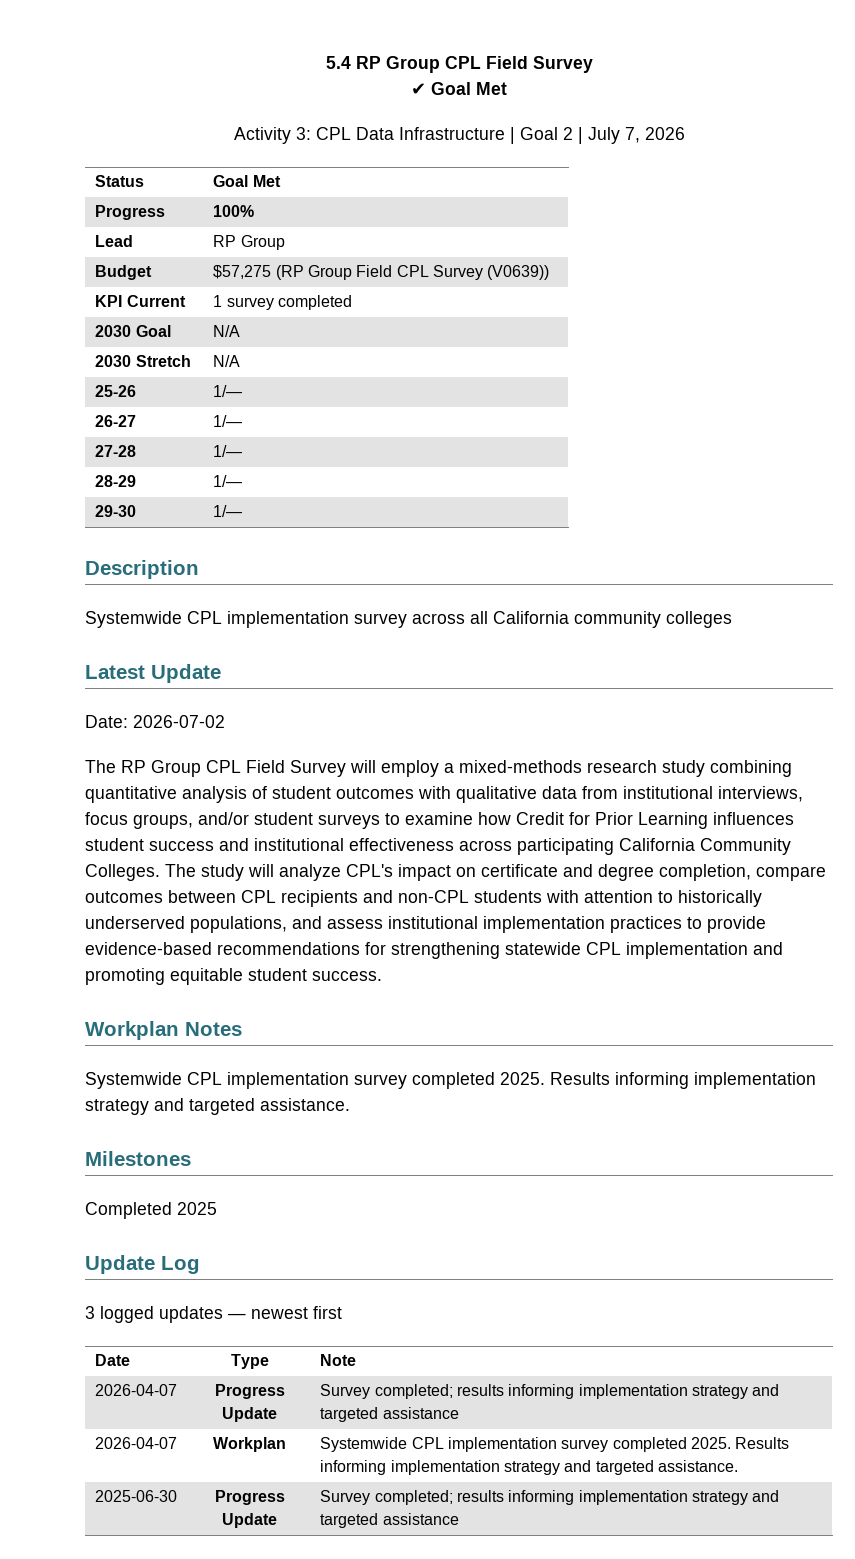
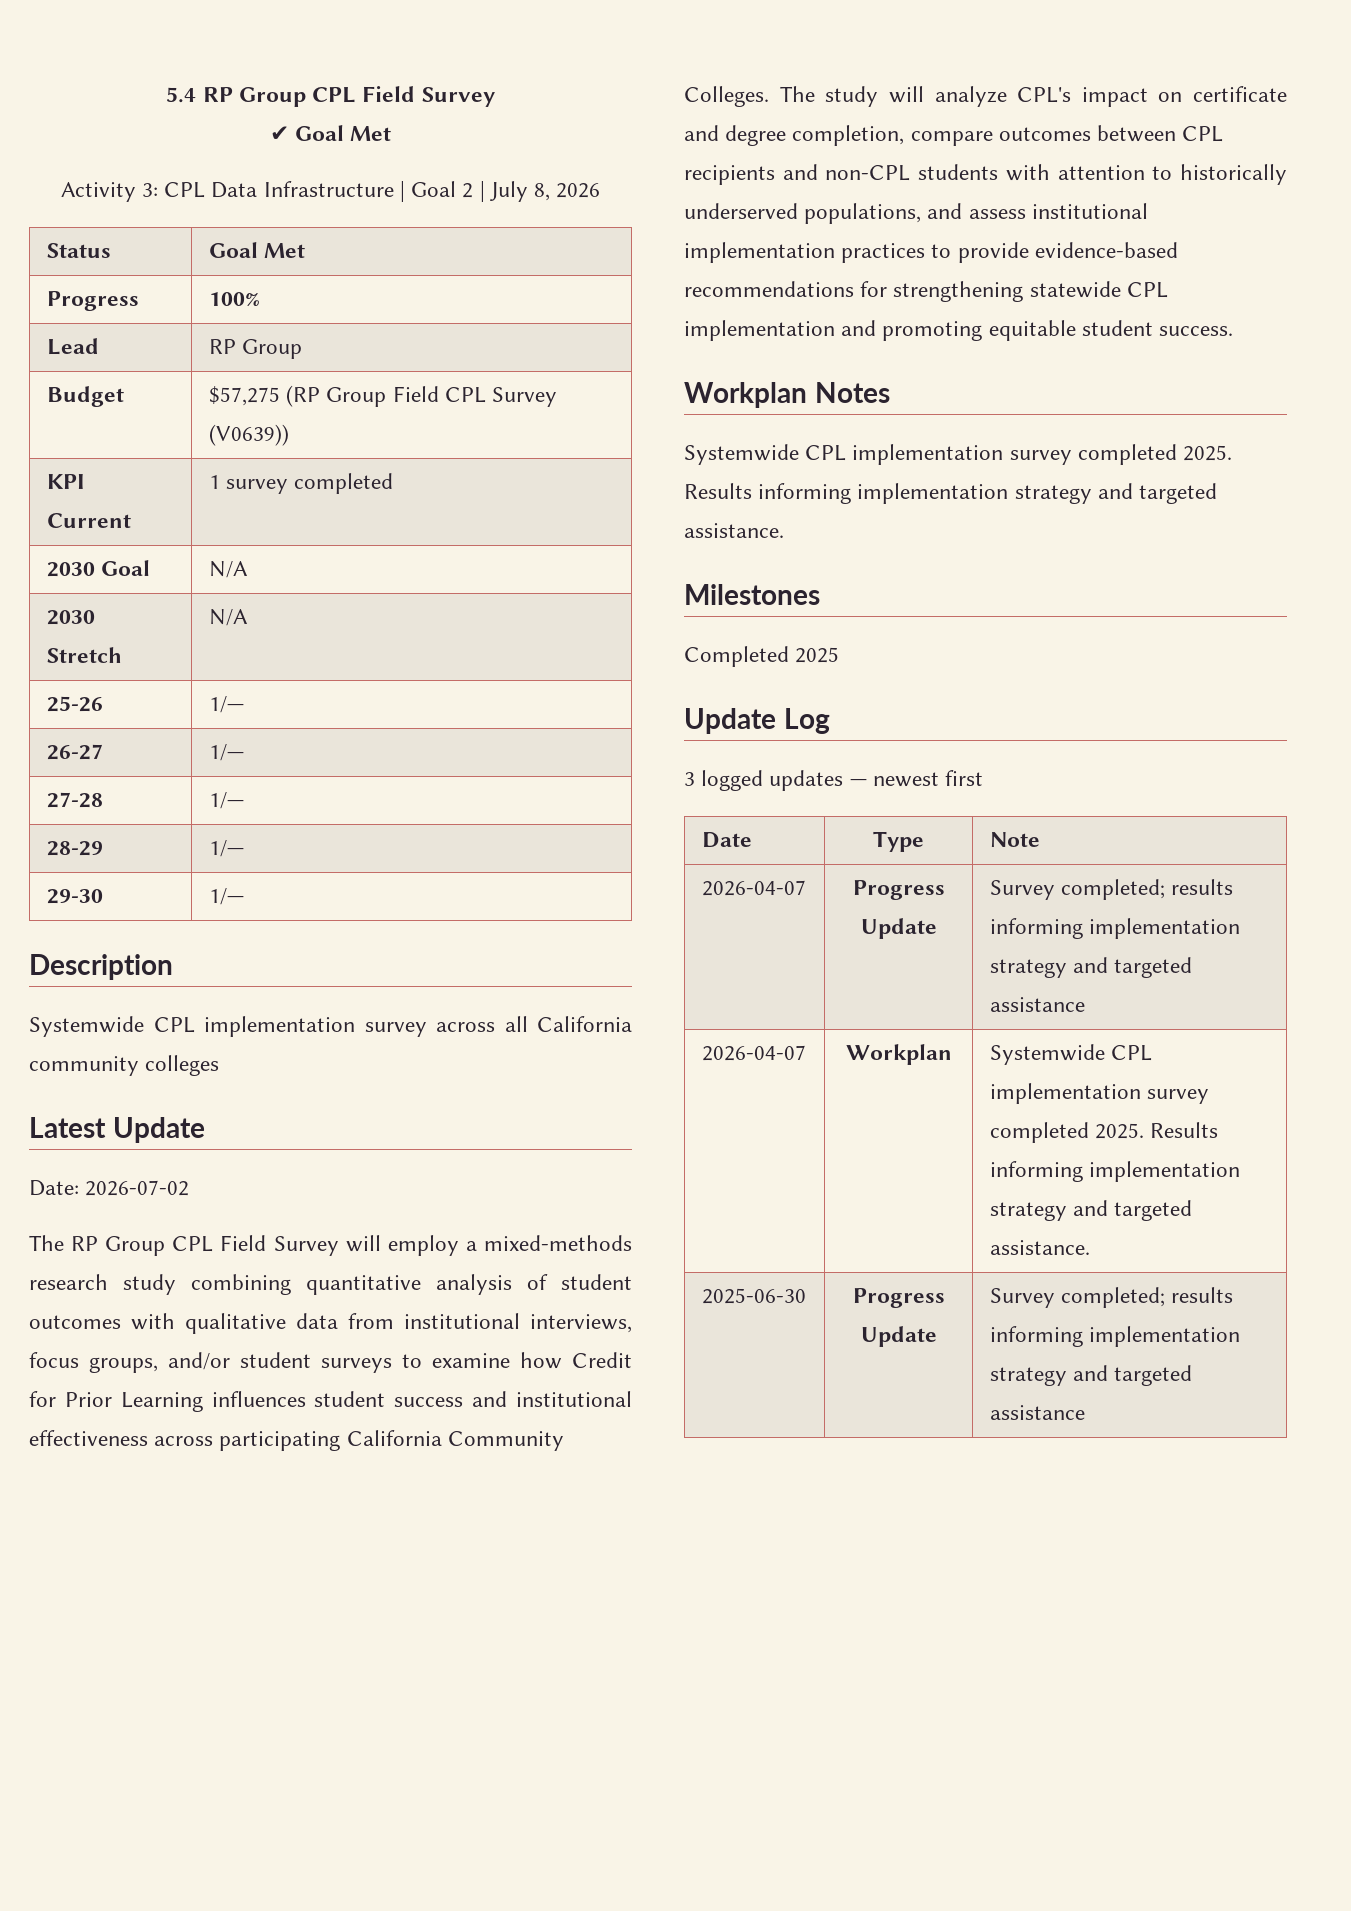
- Activity 3: CPL Data Infrastructure | Goal 2 | July 7, 2026
+ Activity 3: CPL Data Infrastructure | Goal 2 | July 8, 2026

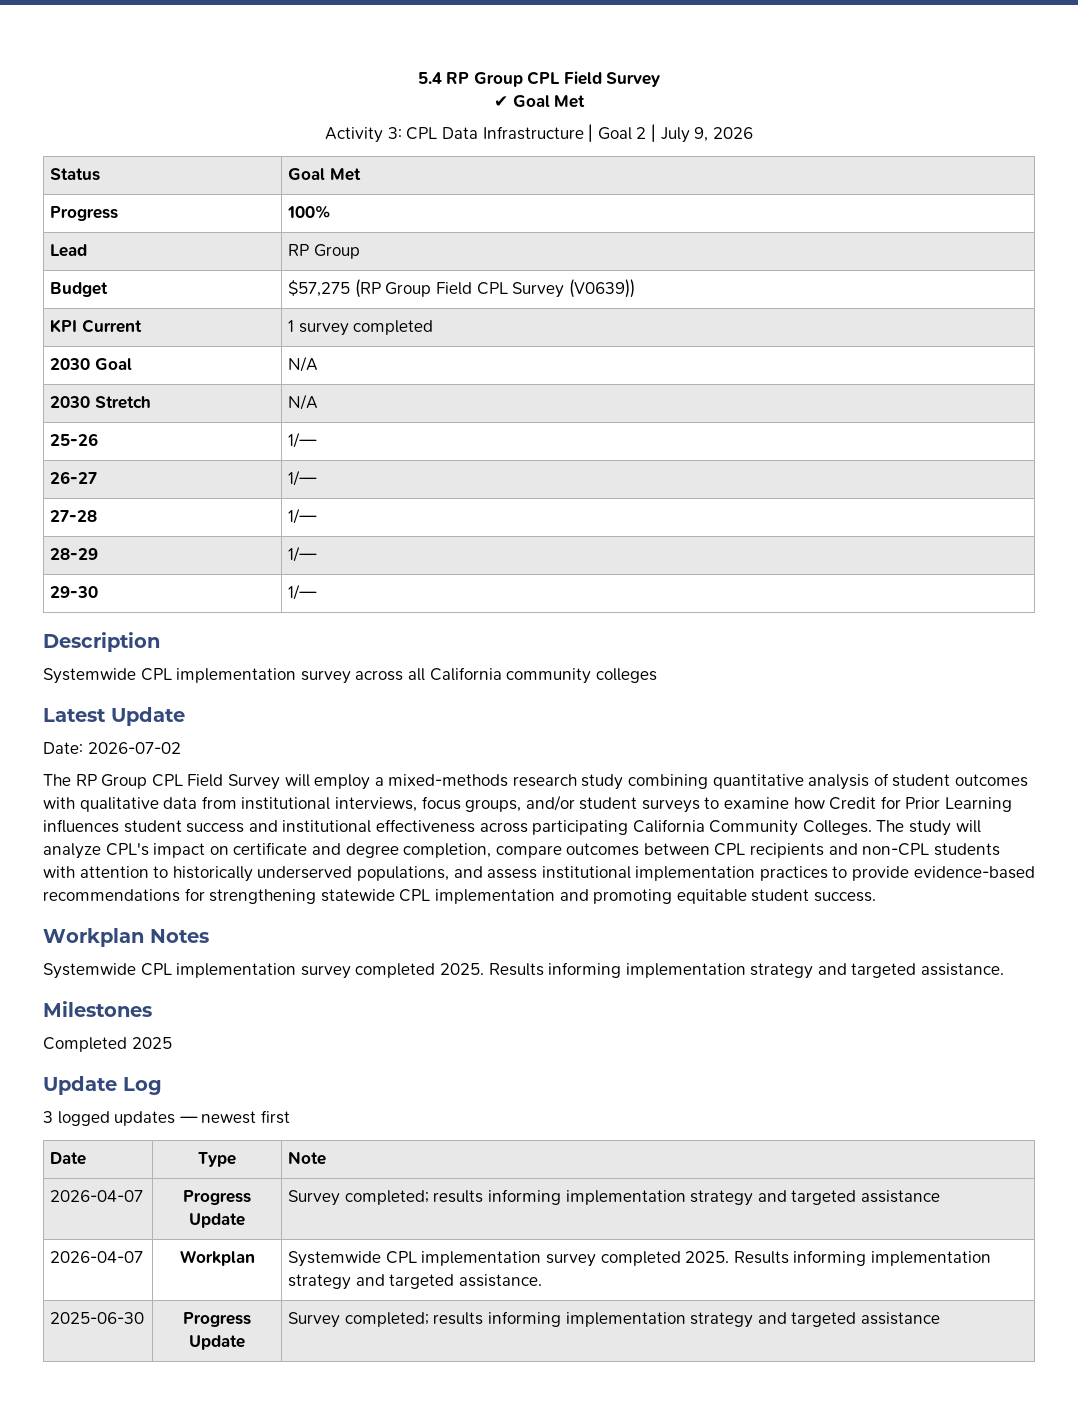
- Activity 3: CPL Data Infrastructure | Goal 2 | July 8, 2026
+ Activity 3: CPL Data Infrastructure | Goal 2 | July 9, 2026

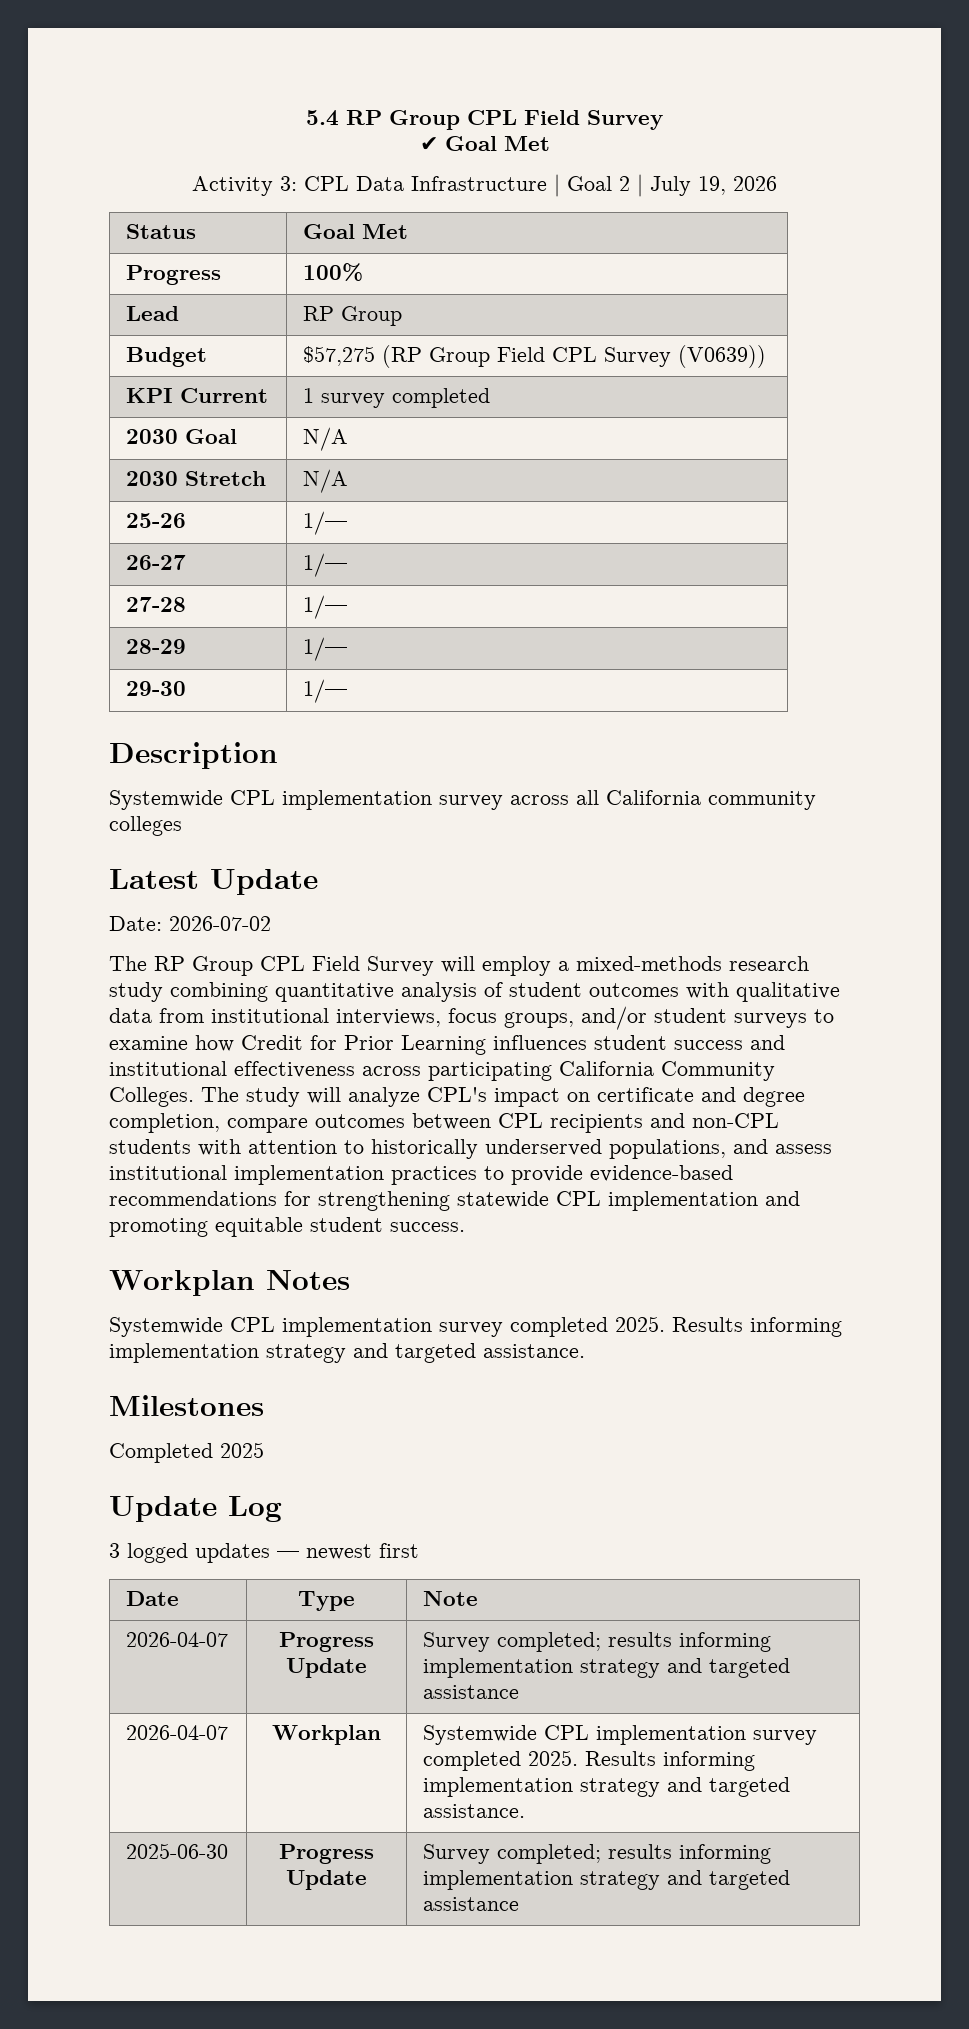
- Activity 3: CPL Data Infrastructure | Goal 2 | July 9, 2026
+ Activity 3: CPL Data Infrastructure | Goal 2 | July 19, 2026

